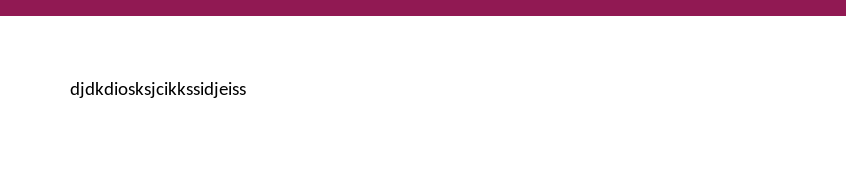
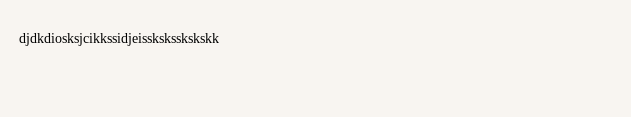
- djdkdiosksjcikkssidjeiss
+ djdkdiosksjcikkssidjeissksksskskskk

